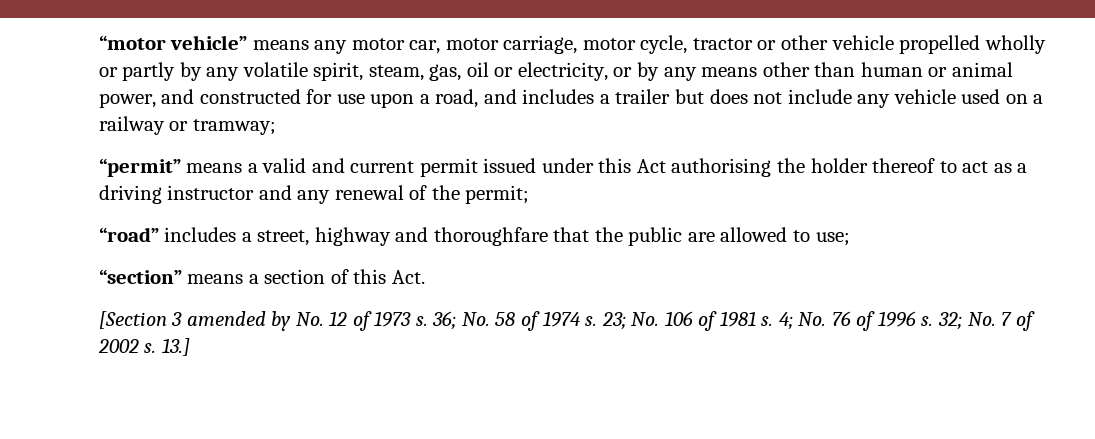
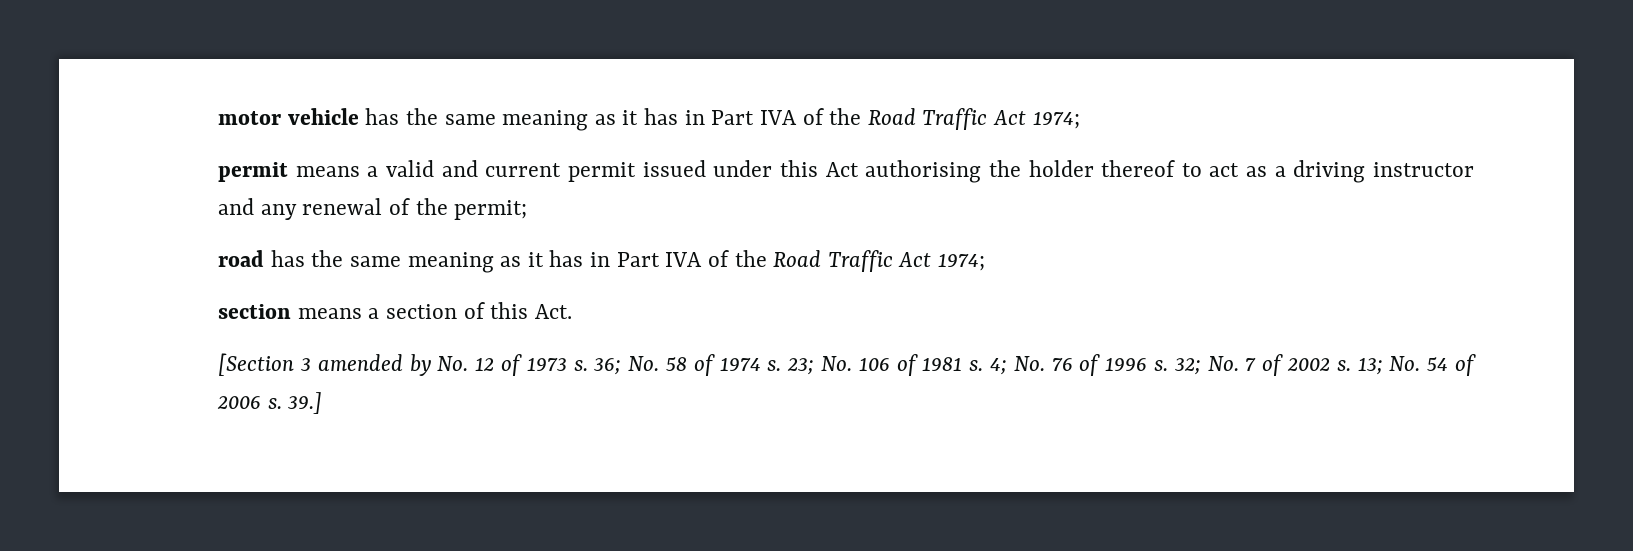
- “motor vehicle” means any motor car, motor carriage, motor cycle, tractor or other vehicle propelled wholly or partly by any volatile spirit, steam, gas, oil or electricity, or by any means other than human or animal power, and constructed for use upon a road, and includes a trailer but does not include any vehicle used on a railway or tramway;
- “permit” means a valid and current permit issued under this Act authorising the holder thereof to act as a driving instructor and any renewal of the permit;
+ motor vehicle has the same meaning as it has in Part IVA of the Road Traffic Act 1974;
+ permit means a valid and current permit issued under this Act authorising the holder thereof to act as a driving instructor and any renewal of the permit;
- “road” includes a street, highway and thoroughfare that the public are allowed to use;
- “section” means a section of this Act.
+ road has the same meaning as it has in Part IVA of the Road Traffic Act 1974;
+ section means a section of this Act.
- 13.]
+ 13; No. 54 of 2006 s. 39.]

